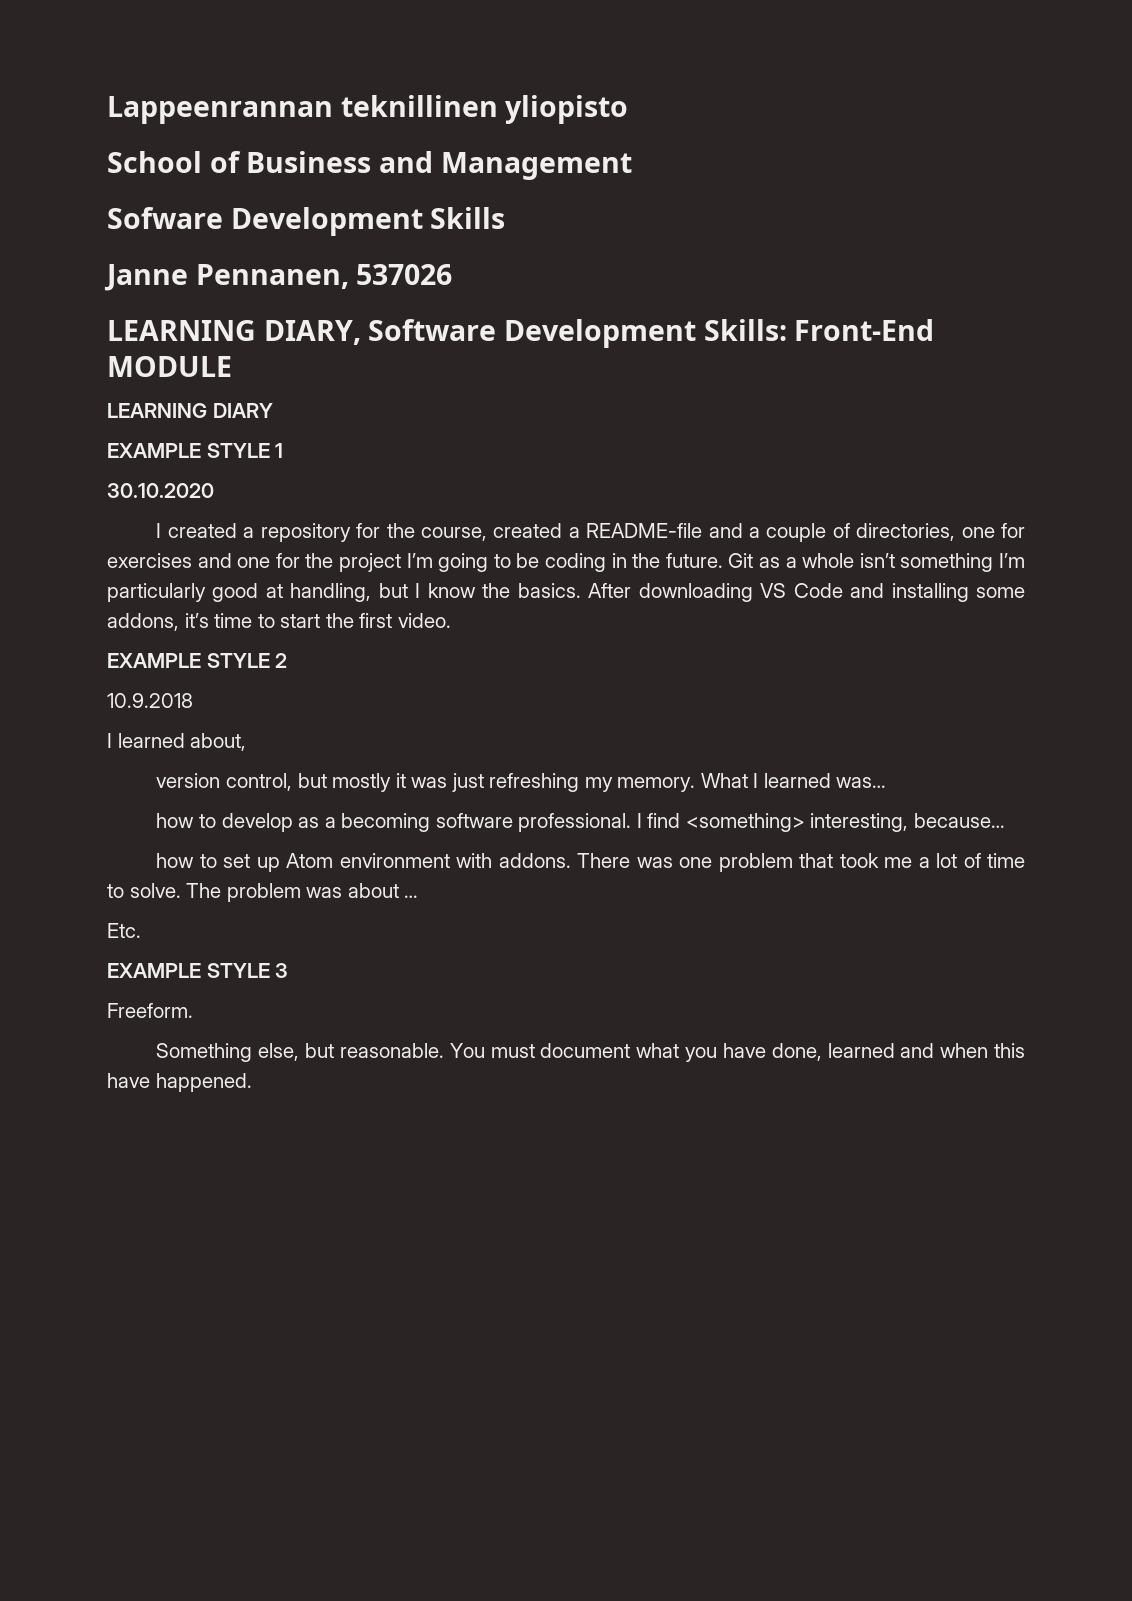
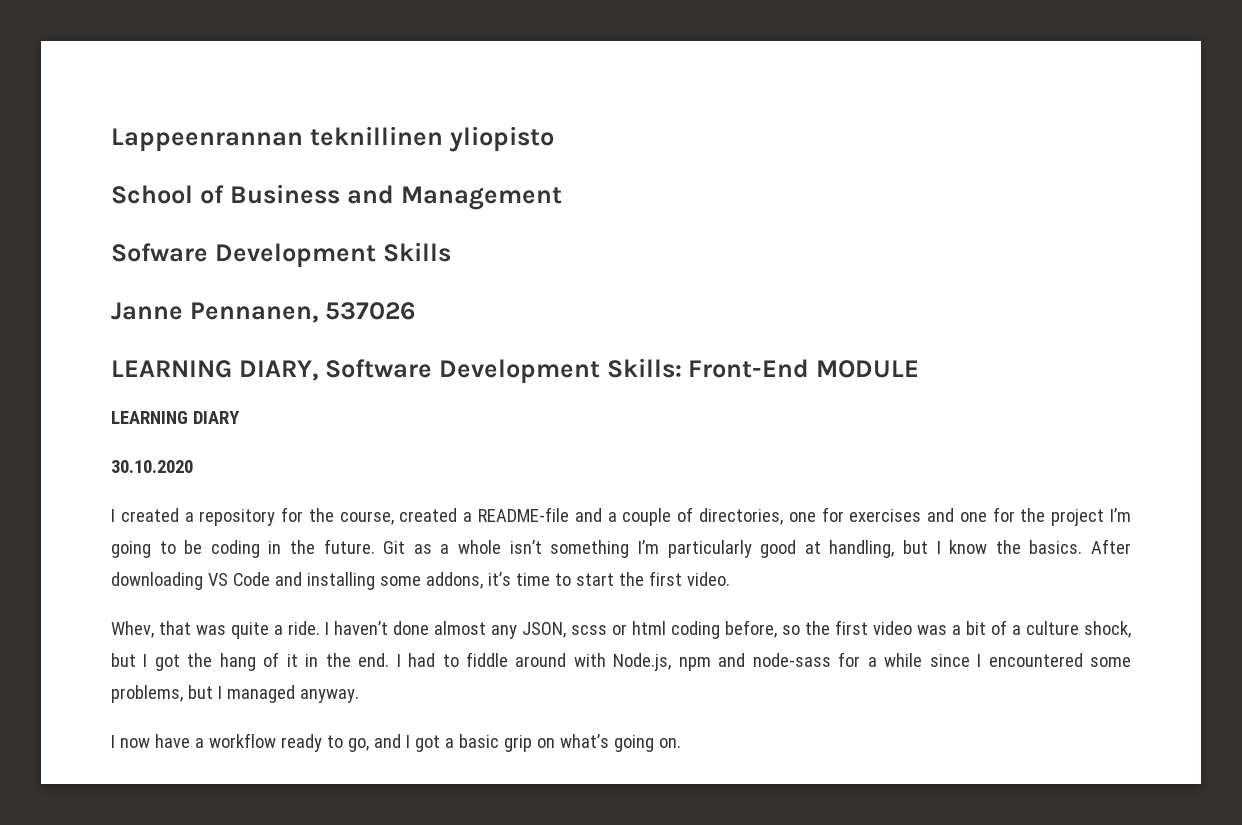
- EXAMPLE STYLE 1
- EXAMPLE STYLE 2
- 10.9.2018
- I learned about,
- version control, but mostly it was just refreshing my memory. What I learned was…
- how to develop as a becoming software professional. I find <something> interesting, because…
- how to set up Atom environment with addons. There was one problem that took me a lot of time to solve. The problem was about …
- Etc.
- EXAMPLE STYLE 3
- Freeform.
- Something else, but reasonable. You must document what you have done, learned and when this have happened.
+ Whev, that was quite a ride. I haven’t done almost any JSON, scss or html coding before, so the first video was a bit of a culture shock, but I got the hang of it in the end. I had to fiddle around with Node.js, npm and node-sass for a while since I encountered some problems, but I managed anyway.
+ I now have a workflow ready to go, and I got a basic grip on what’s going on.

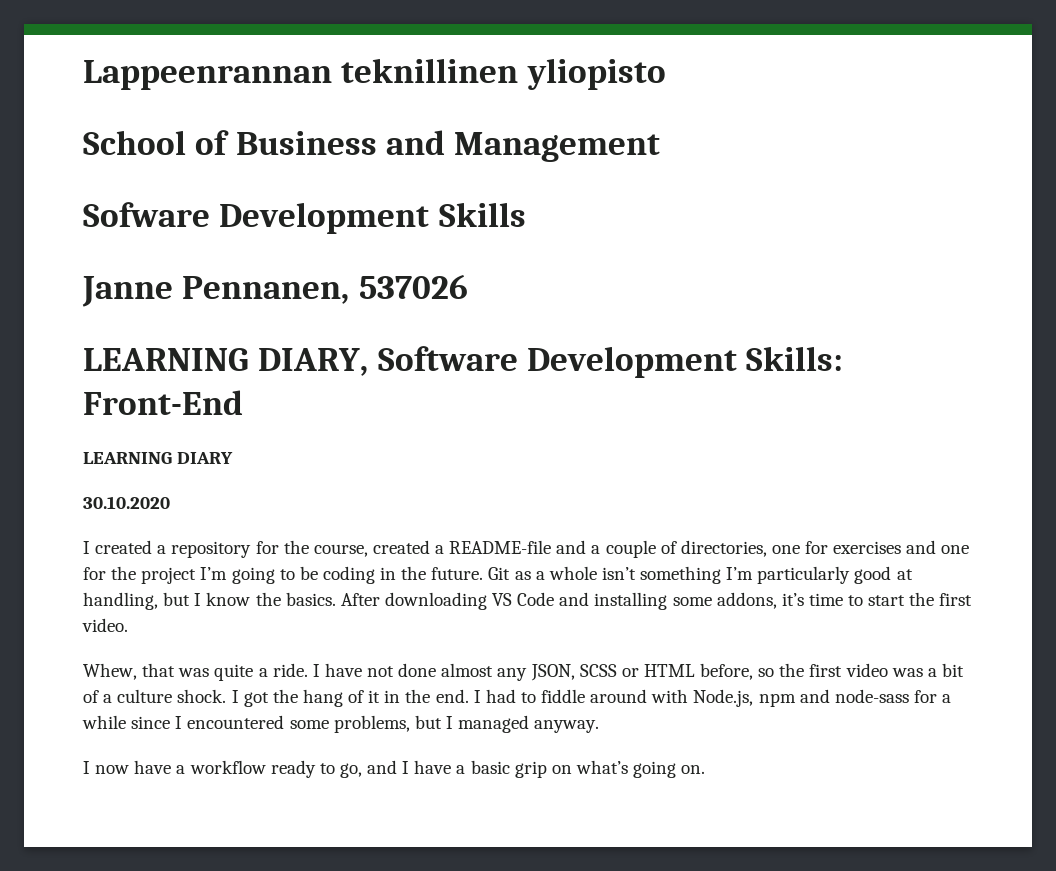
- LEARNING DIARY, Software Development Skills: Front-End MODULE
+ LEARNING DIARY, Software Development Skills: Front-End
- Whev, that was quite a ride.
+ Whew, that was quite a ride.
- I haven’t done almost any JSON, scss or html coding before, so the first video was a bit of a culture shock, but I got the hang of it in the end.
+ I have not done almost any JSON, SCSS or HTML before, so the first video was a bit of a culture shock. I got the hang of it in the end.
- I now have a workflow ready to go, and I got a basic grip on what’s going on.
+ I now have a workflow ready to go, and I have a basic grip on what’s going on.

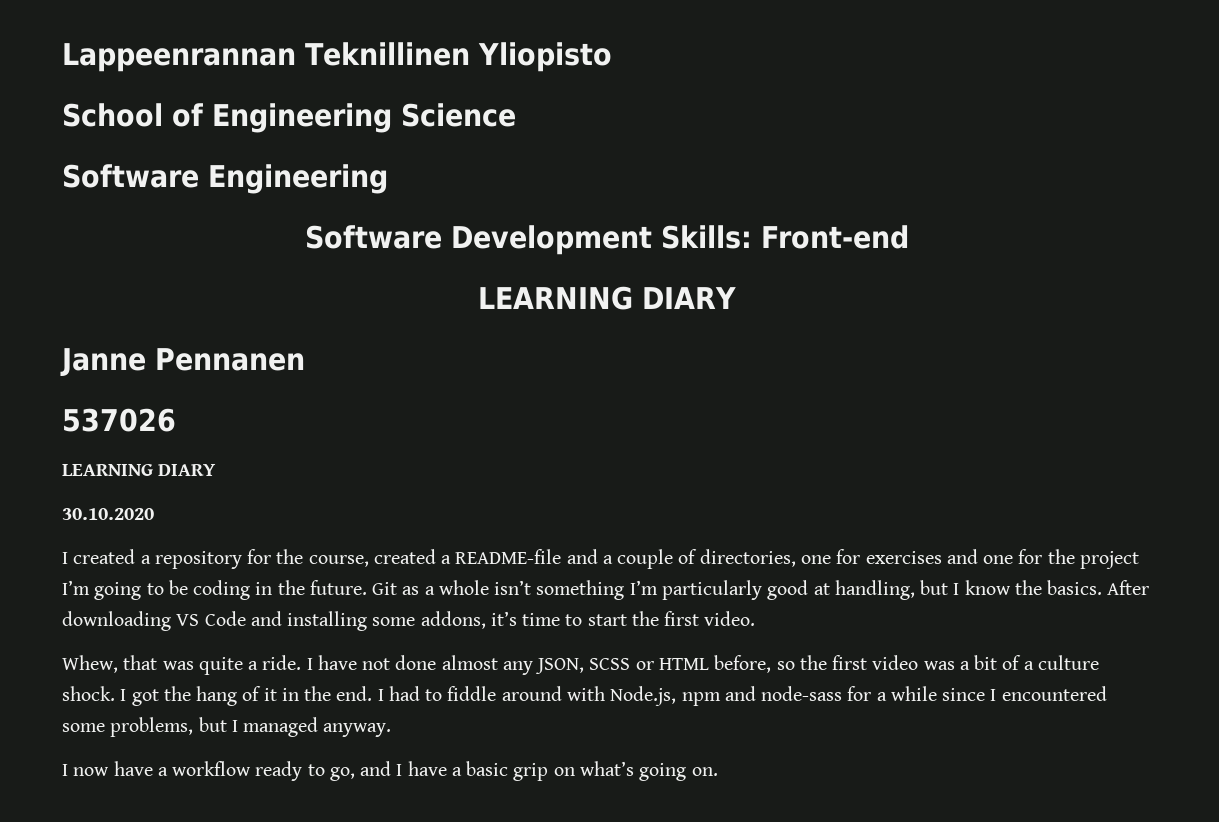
- Lappeenrannan teknillinen yliopisto
+ Lappeenrannan Teknillinen Yliopisto
- School of Business and Management
- Sofware Development Skills
- Janne Pennanen, 537026
- LEARNING DIARY, Software Development Skills: Front-End
+ School of Engineering Science
+ Software Engineering
+ Software Development Skills: Front-end
+ LEARNING DIARY
+ Janne Pennanen
+ 537026

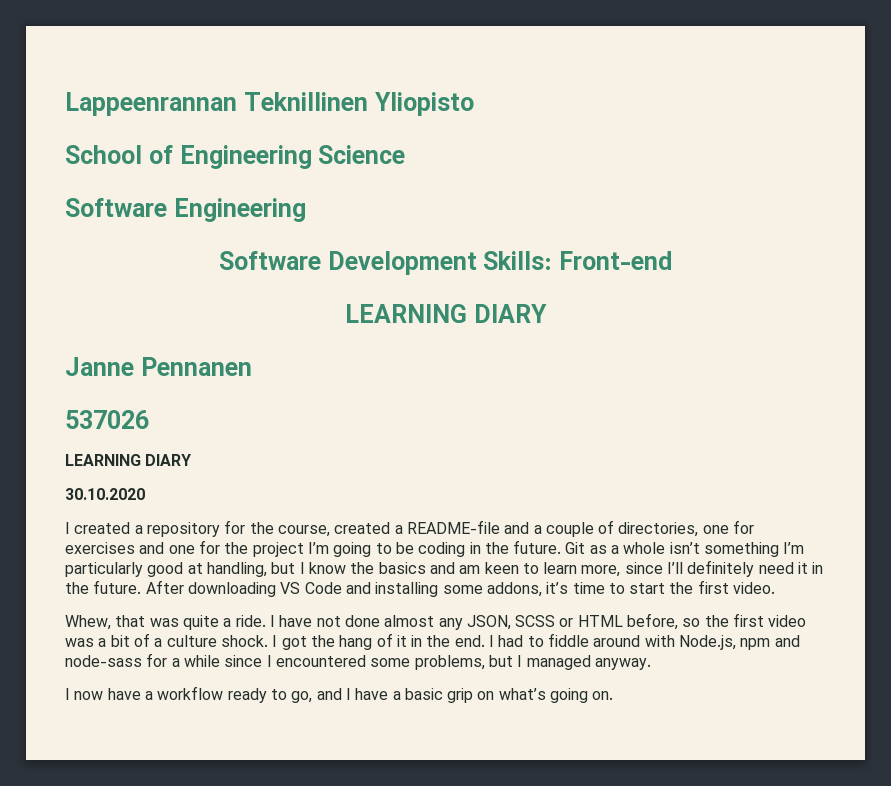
- Git as a whole isn’t something I’m particularly good at handling, but I know the basics.
+ Git as a whole isn’t something I’m particularly good at handling, but I know the basics and am keen to learn more, since I’ll definitely need it in the future.

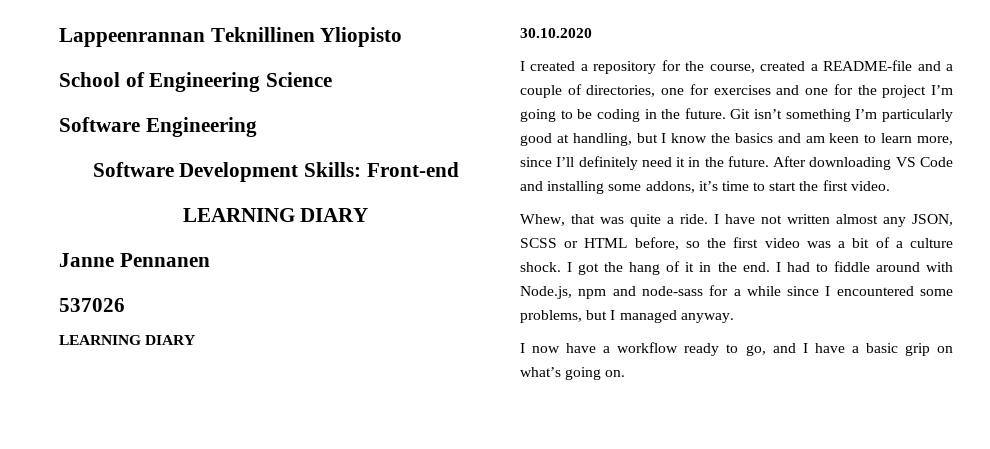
- Git as a whole isn’t something I’m particularly good at handling, but I know the basics and am keen to learn more, since I’ll definitely need it in the future.
+ Git isn’t something I’m particularly good at handling, but I know the basics and am keen to learn more, since I’ll definitely need it in the future.
- I have not done almost any JSON, SCSS or HTML before, so the first video was a bit of a culture shock.
+ I have not written almost any JSON, SCSS or HTML before, so the first video was a bit of a culture shock.

